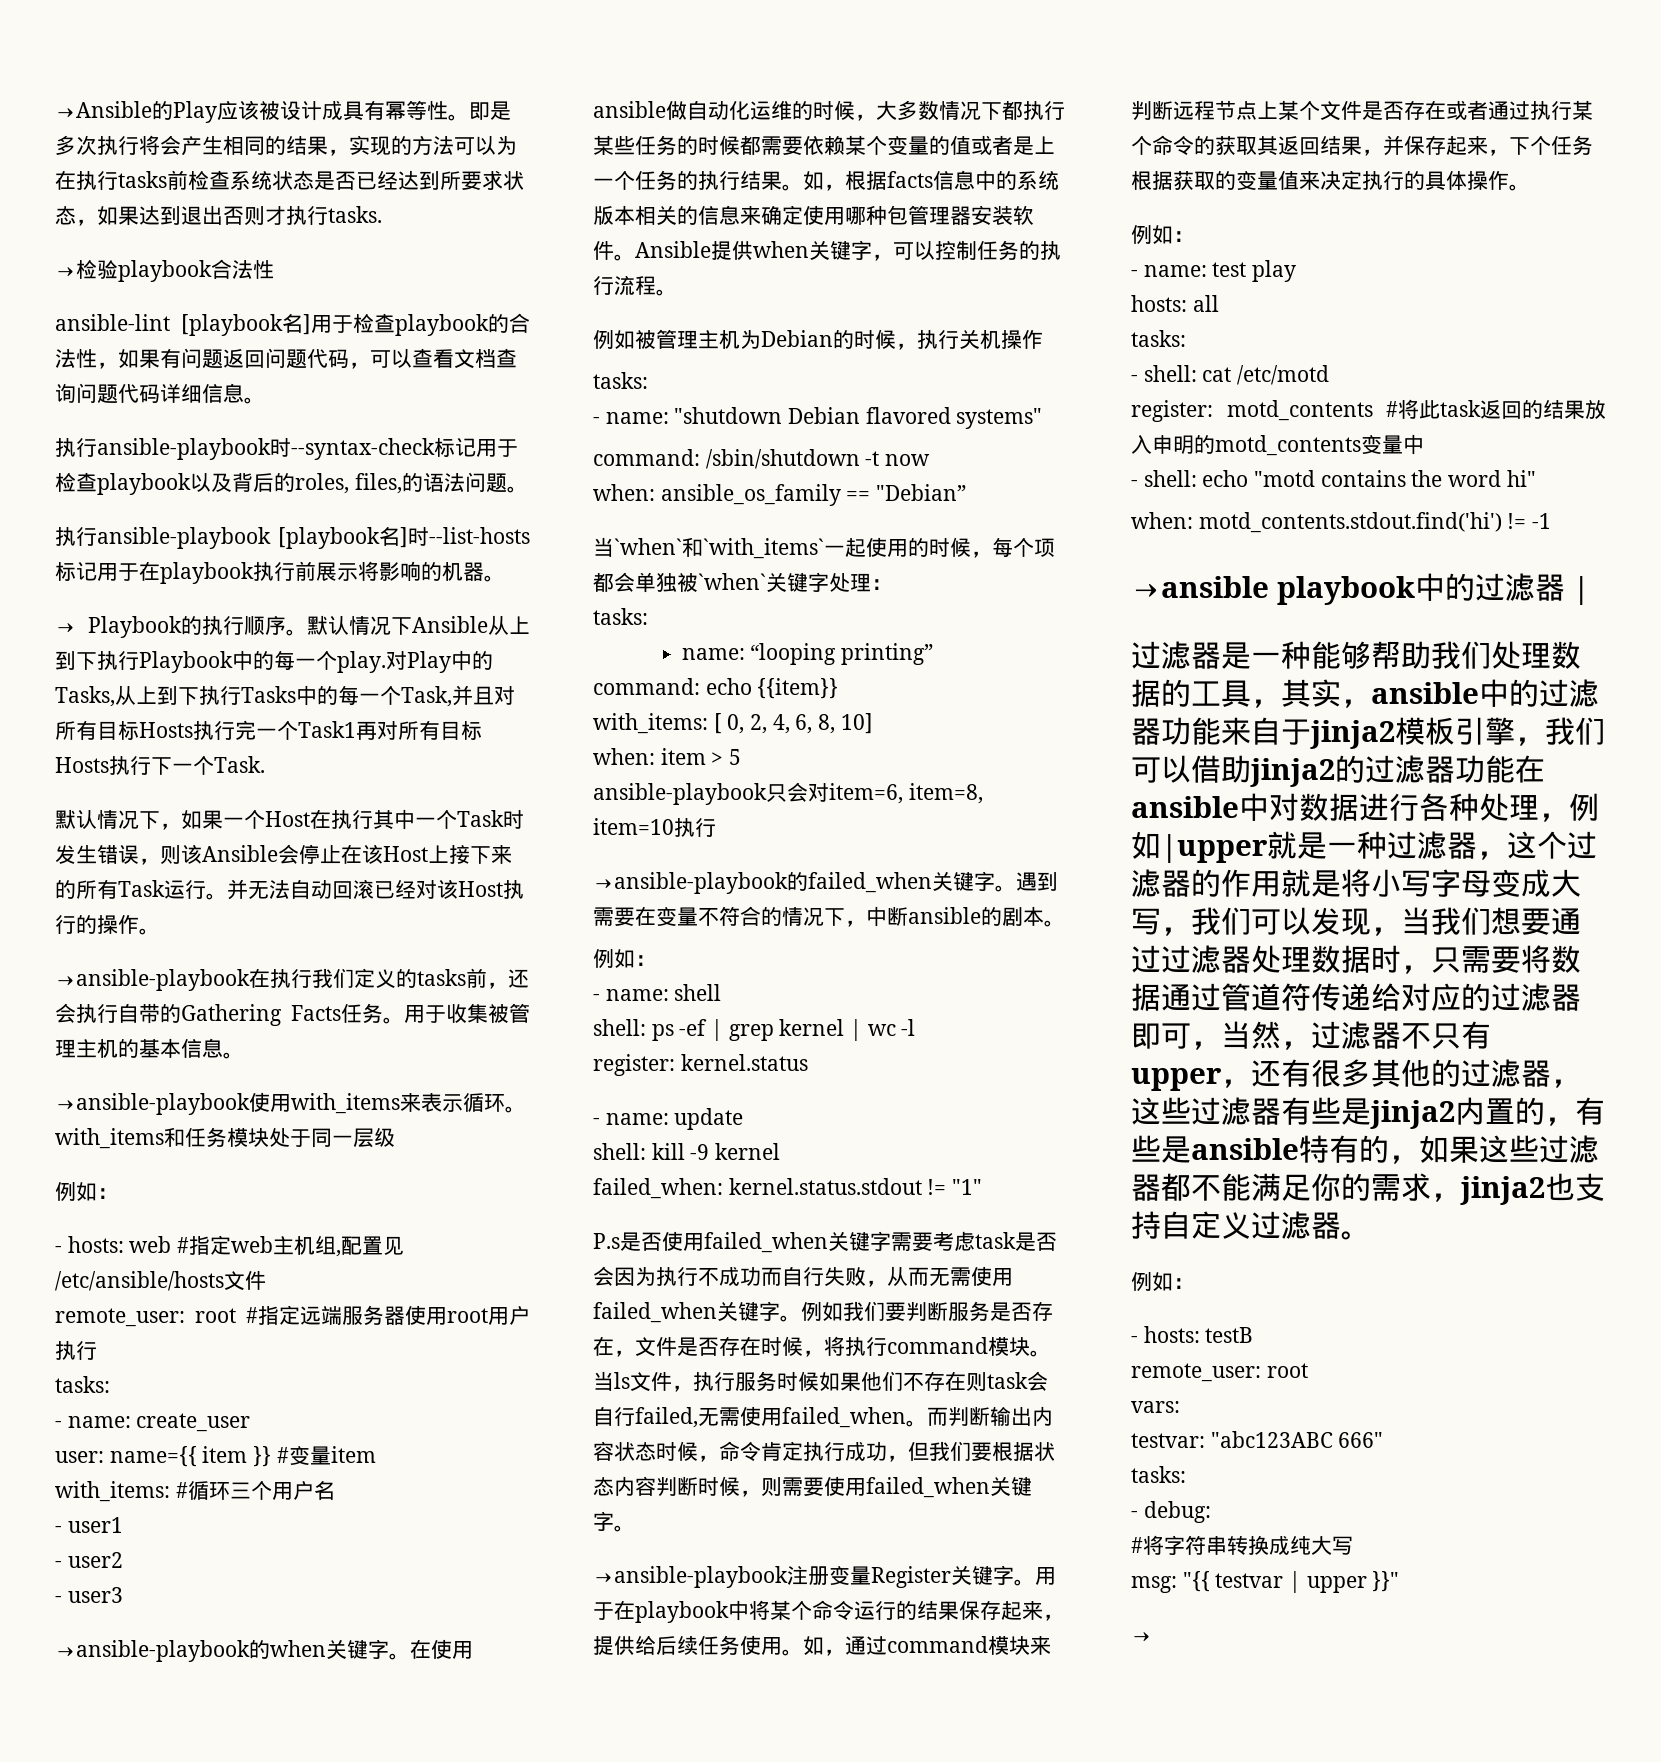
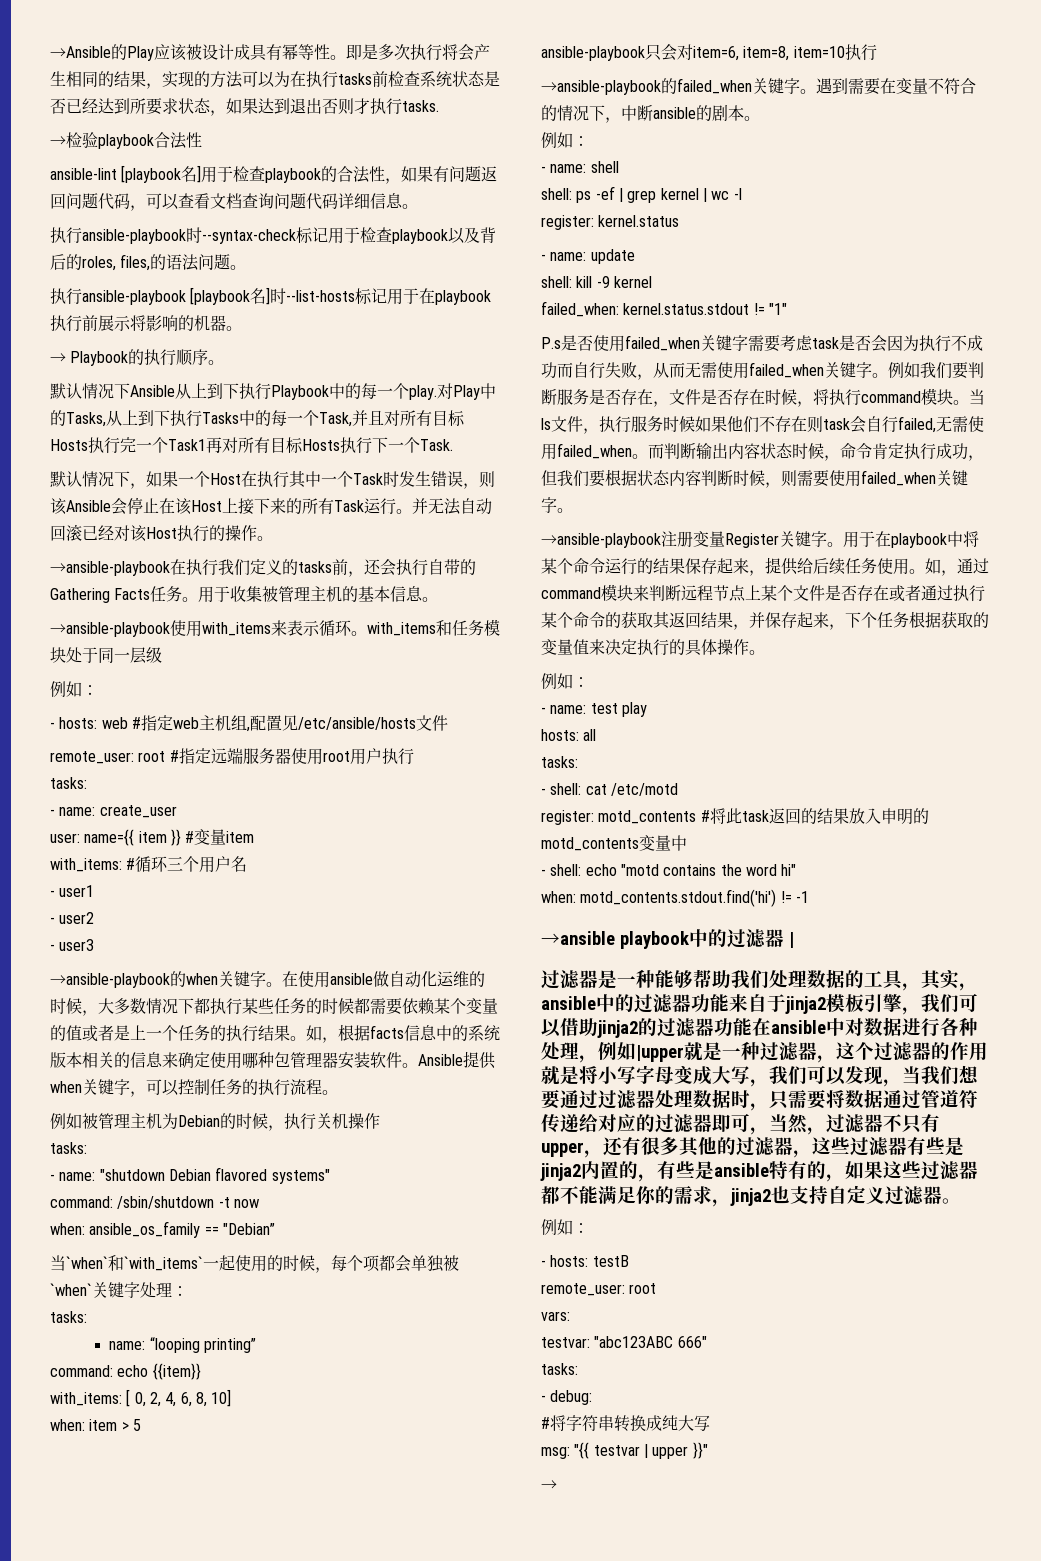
- → Playbook的执行顺序。默认情况下Ansible从上到下执行Playbook中的每一个play.
+ → Playbook的执行顺序。
+ 默认情况下Ansible从上到下执行Playbook中的每一个play.

